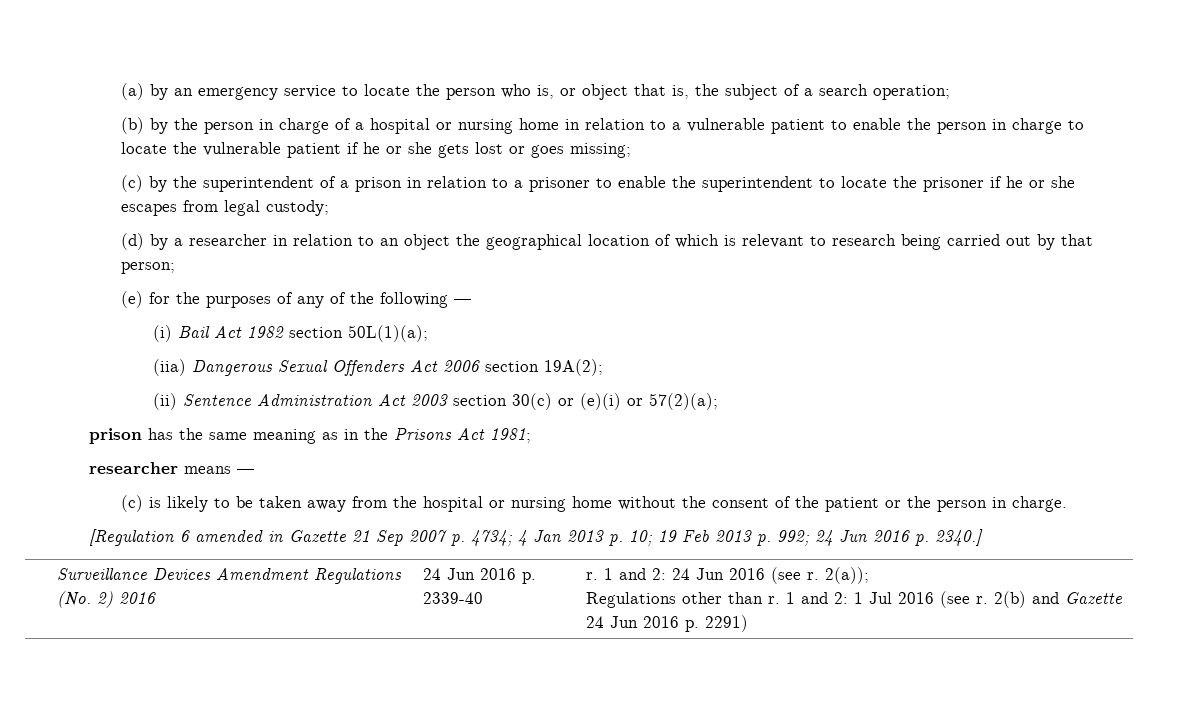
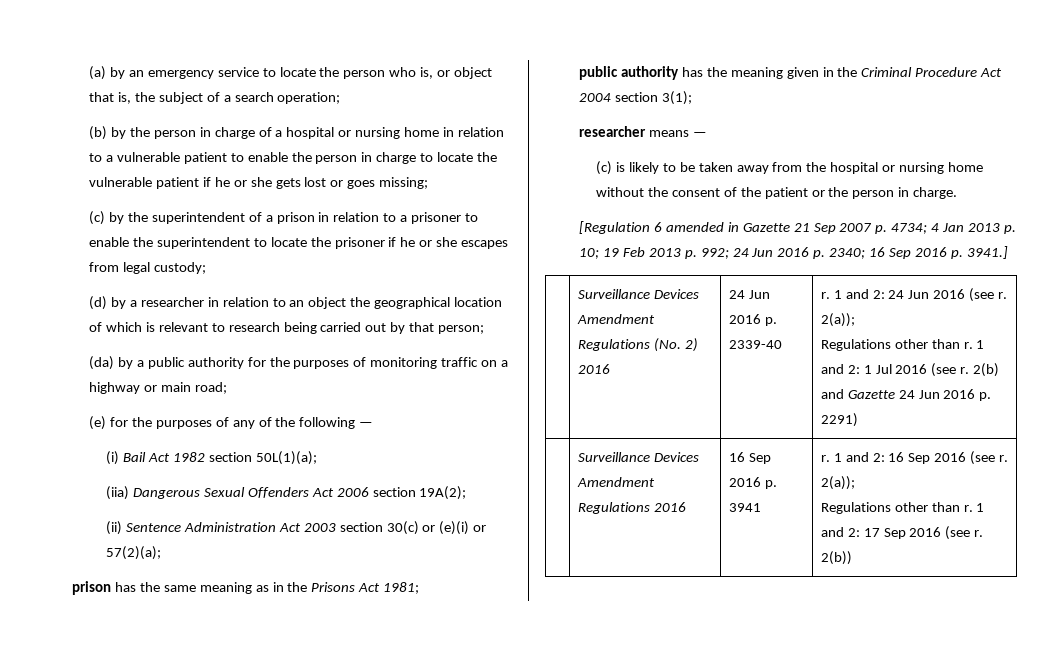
+ (da) by a public authority for the purposes of monitoring traffic on a highway or main road;
+ public authority has the meaning given in the Criminal Procedure Act 2004 section 3(1);
- [Regulation 6 amended in Gazette 21 Sep 2007 p. 4734; 4 Jan 2013 p. 10; 19 Feb 2013 p. 992; 24 Jun 2016 p. 2340.]
+ [Regulation 6 amended in Gazette 21 Sep 2007 p. 4734; 4 Jan 2013 p. 10; 19 Feb 2013 p. 992; 24 Jun 2016 p. 2340; 16 Sep 2016 p. 3941.]
+ | Surveillance Devices Amendment Regulations 2016 | 16 Sep 2016 p. 3941 | r. 1 and 2: 16 Sep 2016 (see r. 2(a));
+ Regulations other than r. 1 and 2: 17 Sep 2016 (see r. 2(b))

